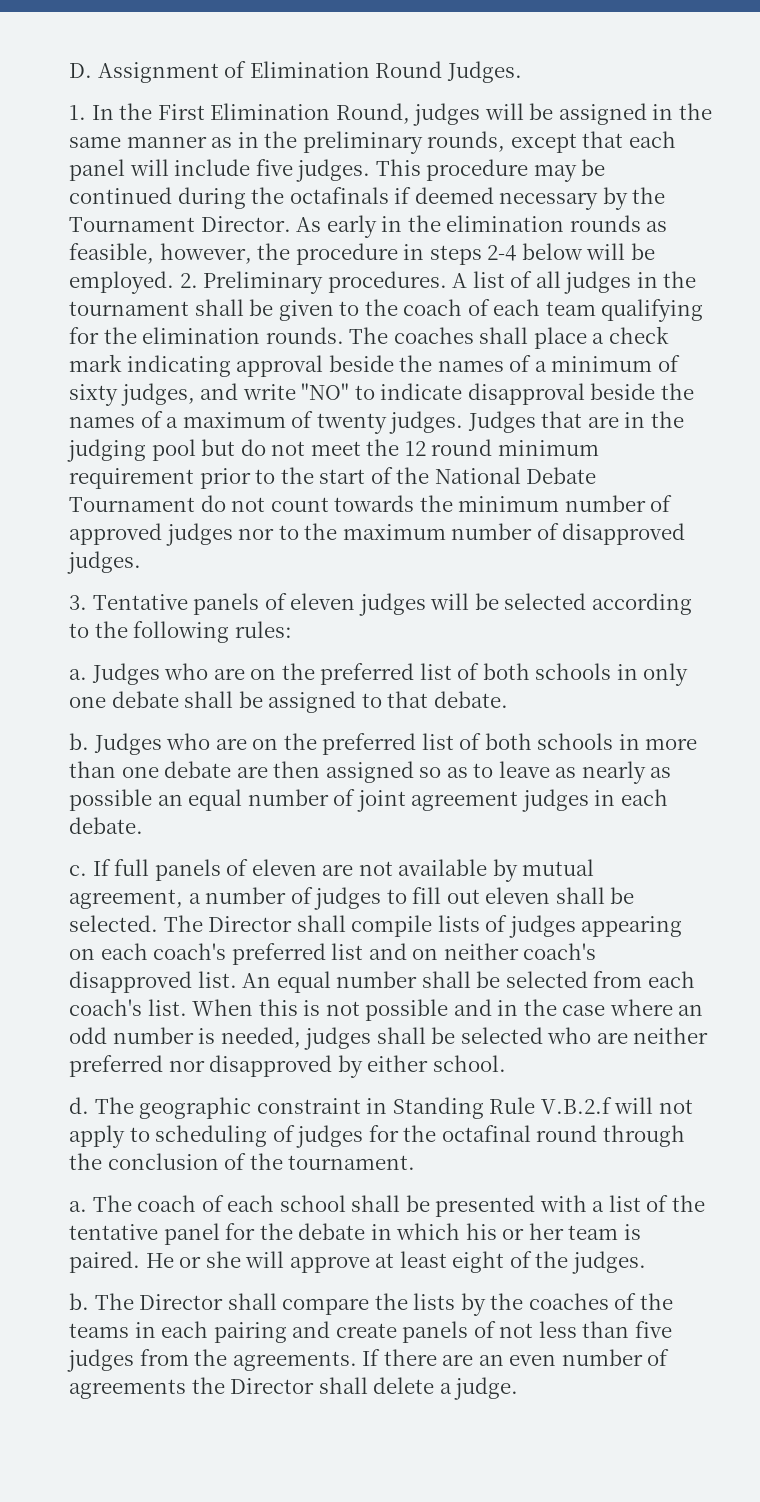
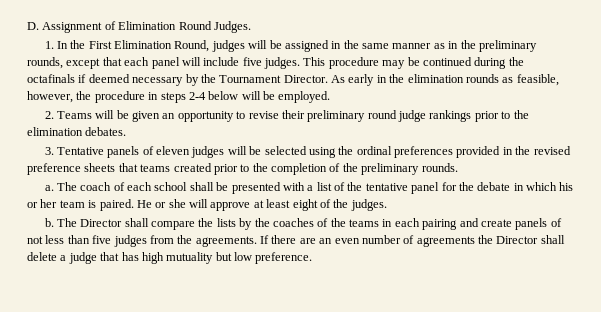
- As early in the elimination rounds as feasible, however, the procedure in steps 2-4 below will be employed. 2. Preliminary procedures. A list of all judges in the tournament shall be given to the coach of each team qualifying for the elimination rounds. The coaches shall place a check mark indicating approval beside the names of a minimum of sixty judges, and write "NO" to indicate disapproval beside the names of a maximum of twenty judges. Judges that are in the judging pool but do not meet the 12 round minimum requirement prior to the start of the National Debate Tournament do not count towards the minimum number of approved judges nor to the maximum number of disapproved judges.
+ As early in the elimination rounds as feasible, however, the procedure in steps 2-4 below will be employed.
+ 2. Teams will be given an opportunity to revise their preliminary round judge rankings prior to the elimination debates.
- 3. Tentative panels of eleven judges will be selected according to the following rules:
- a. Judges who are on the preferred list of both schools in only one debate shall be assigned to that debate.
- b. Judges who are on the preferred list of both schools in more than one debate are then assigned so as to leave as nearly as possible an equal number of joint agreement judges in each debate.
- c. If full panels of eleven are not available by mutual agreement, a number of judges to fill out eleven shall be selected. The Director shall compile lists of judges appearing on each coach's preferred list and on neither coach's disapproved list. An equal number shall be selected from each coach's list. When this is not possible and in the case where an odd number is needed, judges shall be selected who are neither preferred nor disapproved by either school.
- d. The geographic constraint in Standing Rule V.B.2.f will not apply to scheduling of judges for the octafinal round through the conclusion of the tournament.
+ 3. Tentative panels of eleven judges will be selected using the ordinal preferences provided in the revised preference sheets that teams created prior to the completion of the preliminary rounds.
- If there are an even number of agreements the Director shall delete a judge.
+ If there are an even number of agreements the Director shall delete a judge that has high mutuality but low preference.

